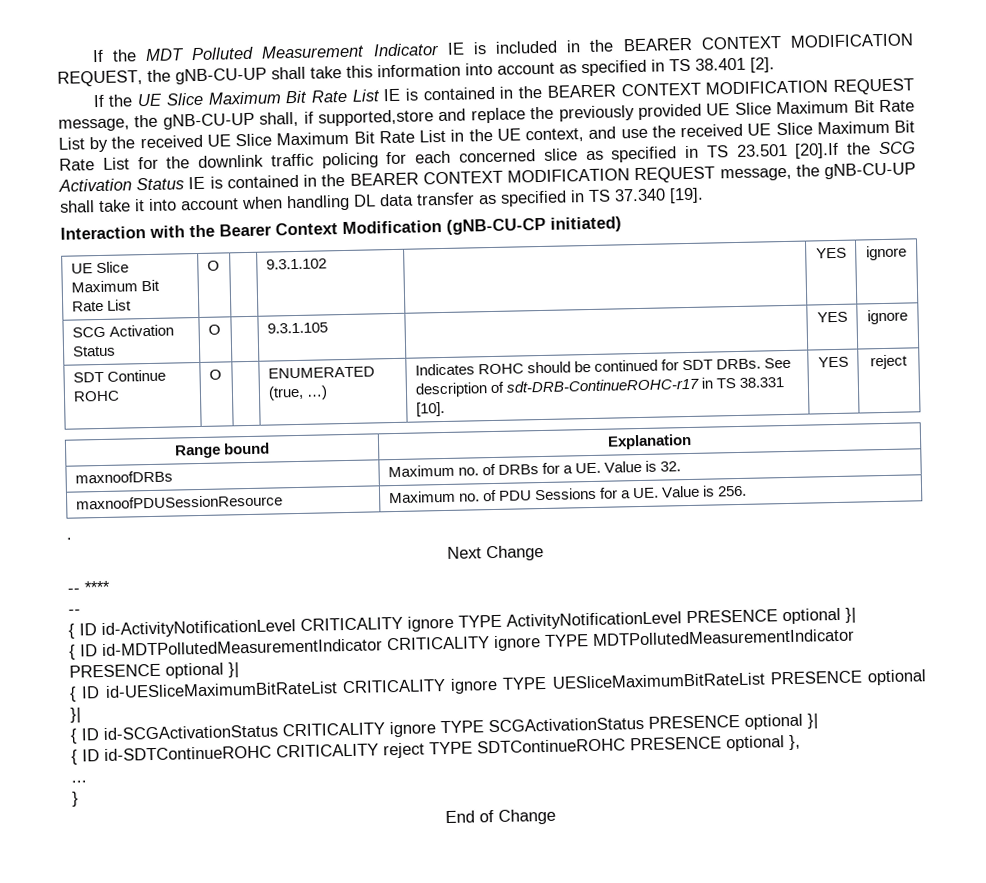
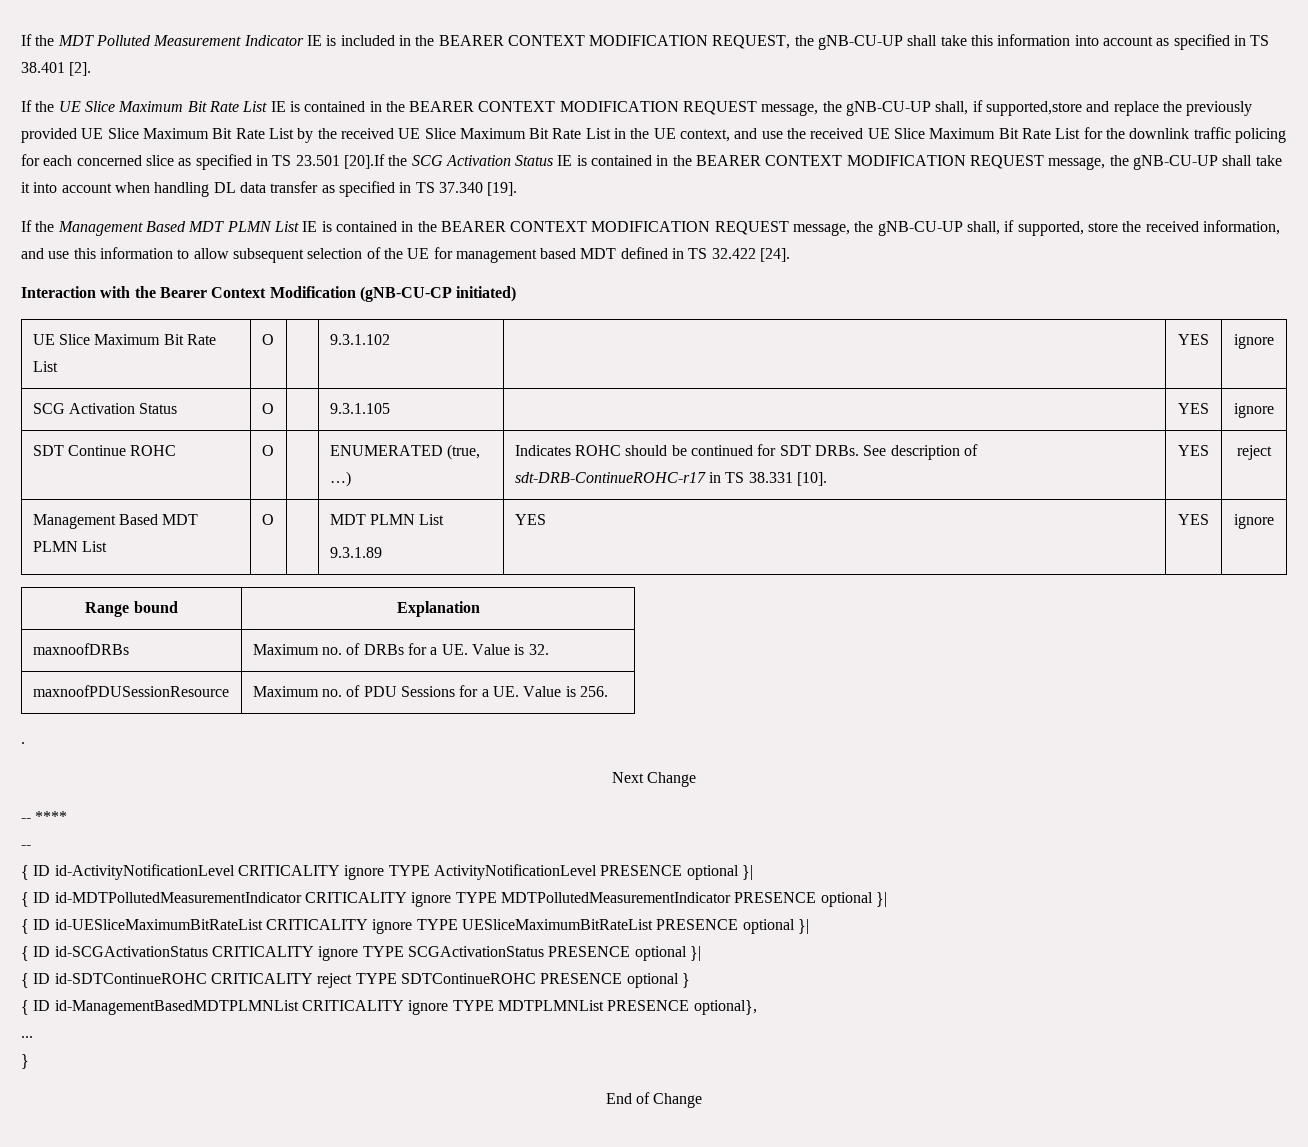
+ If the Management Based MDT PLMN List IE is contained in the BEARER CONTEXT MODIFICATION REQUEST message, the gNB-CU-UP shall, if supported, store the received information, and use this information to allow subsequent selection of the UE for management based MDT defined in TS 32.422 [24].
+ Management Based MDT PLMN List | O | | MDT PLMN List
+ 9.3.1.89 | YES | YES | ignore
- { ID id-SDTContinueROHC CRITICALITY reject TYPE SDTContinueROHC PRESENCE optional },
+ { ID id-SDTContinueROHC CRITICALITY reject TYPE SDTContinueROHC PRESENCE optional }
+ { ID id-ManagementBasedMDTPLMNList CRITICALITY ignore TYPE MDTPLMNList PRESENCE optional},

